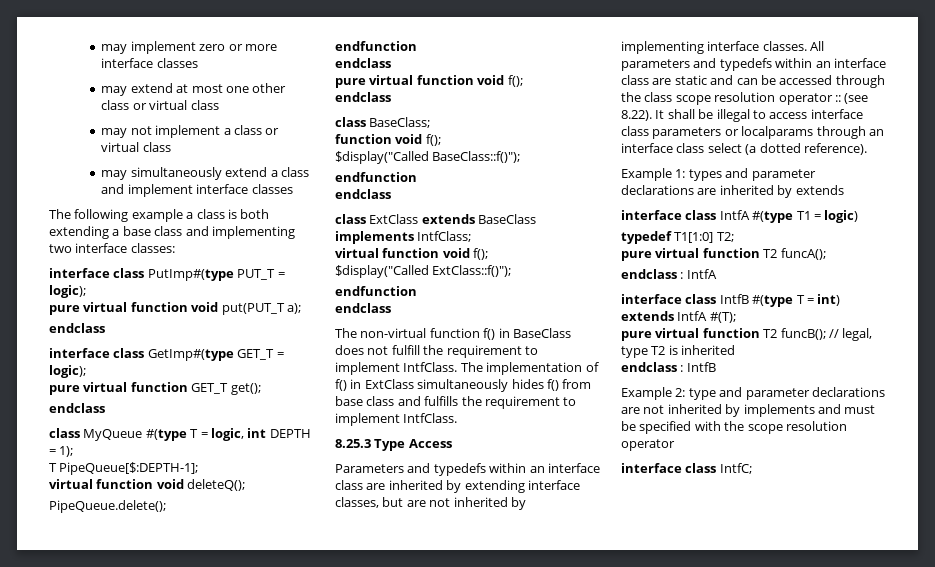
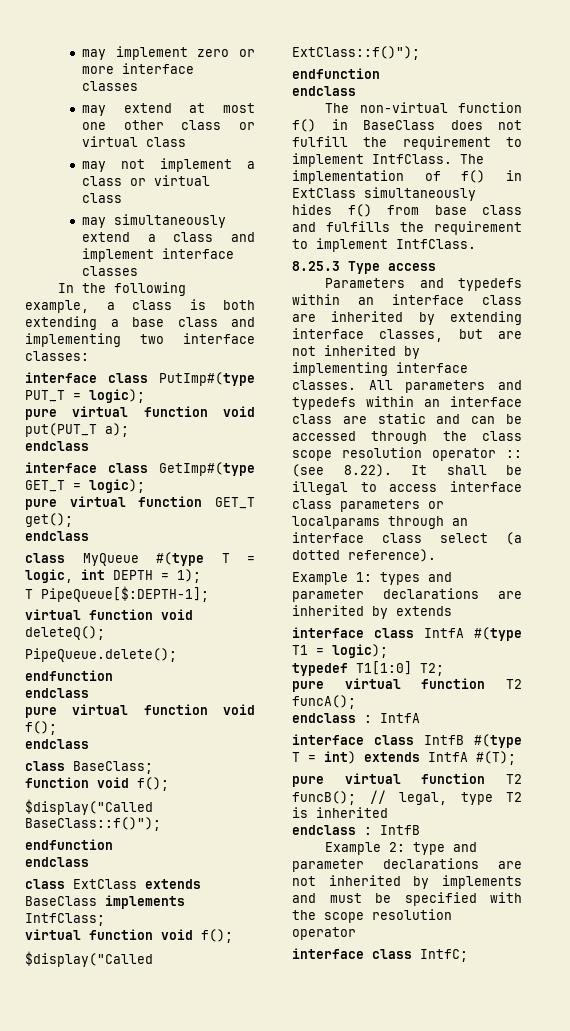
- The following example a class is both extending a base class and implementing two interface classes:
+ In the following example, a class is both extending a base class and implementing two interface classes:
- 8.25.3 Type Access
+ 8.25.3 Type access
- interface class IntfA #(type T1 = logic)
+ interface class IntfA #(type T1 = logic);

